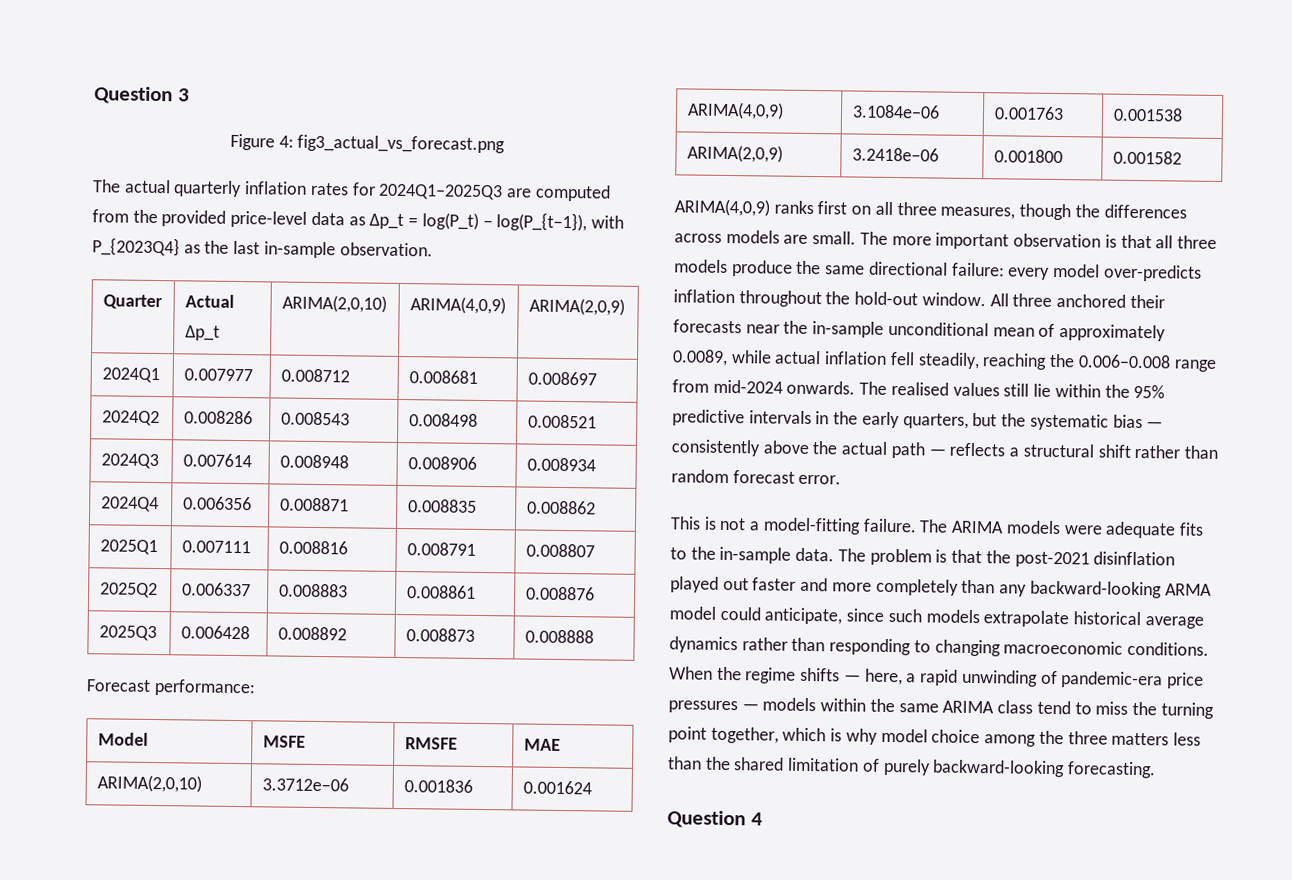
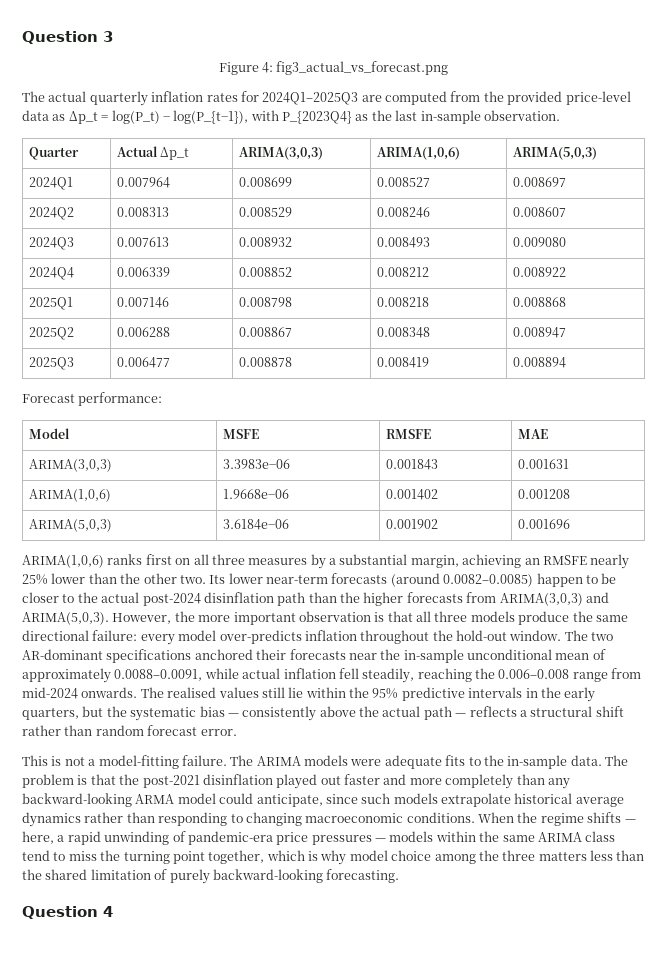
- Quarter | Actual Δp_t | ARIMA(2,0,10) | ARIMA(4,0,9) | ARIMA(2,0,9)
- 2024Q1 | 0.007977 | 0.008712 | 0.008681 | 0.008697
- 2024Q2 | 0.008286 | 0.008543 | 0.008498 | 0.008521
- 2024Q3 | 0.007614 | 0.008948 | 0.008906 | 0.008934
- 2024Q4 | 0.006356 | 0.008871 | 0.008835 | 0.008862
- 2025Q1 | 0.007111 | 0.008816 | 0.008791 | 0.008807
- 2025Q2 | 0.006337 | 0.008883 | 0.008861 | 0.008876
- 2025Q3 | 0.006428 | 0.008892 | 0.008873 | 0.008888
+ Quarter | Actual Δp_t | ARIMA(3,0,3) | ARIMA(1,0,6) | ARIMA(5,0,3)
+ 2024Q1 | 0.007964 | 0.008699 | 0.008527 | 0.008697
+ 2024Q2 | 0.008313 | 0.008529 | 0.008246 | 0.008607
+ 2024Q3 | 0.007613 | 0.008932 | 0.008493 | 0.009080
+ 2024Q4 | 0.006339 | 0.008852 | 0.008212 | 0.008922
+ 2025Q1 | 0.007146 | 0.008798 | 0.008218 | 0.008868
+ 2025Q2 | 0.006288 | 0.008867 | 0.008348 | 0.008947
+ 2025Q3 | 0.006477 | 0.008878 | 0.008419 | 0.008894
- ARIMA(2,0,10) | 3.3712e−06 | 0.001836 | 0.001624
- ARIMA(4,0,9) | 3.1084e−06 | 0.001763 | 0.001538
- ARIMA(2,0,9) | 3.2418e−06 | 0.001800 | 0.001582
- ARIMA(4,0,9) ranks first on all three measures, though the differences across models are small. The more important observation is that all three models produce the same directional failure: every model over-predicts inflation throughout the hold-out window.
+ ARIMA(3,0,3) | 3.3983e−06 | 0.001843 | 0.001631
+ ARIMA(1,0,6) | 1.9668e−06 | 0.001402 | 0.001208
+ ARIMA(5,0,3) | 3.6184e−06 | 0.001902 | 0.001696
+ ARIMA(1,0,6) ranks first on all three measures by a substantial margin, achieving an RMSFE nearly 25% lower than the other two. Its lower near-term forecasts (around 0.0082–0.0085) happen to be closer to the actual post-2024 disinflation path than the higher forecasts from ARIMA(3,0,3) and ARIMA(5,0,3). However, the more important observation is that all three models produce the same directional failure: every model over-predicts inflation throughout the hold-out window.
- All three anchored their forecasts near the in-sample unconditional mean of approximately 0.0089, while actual inflation fell steadily, reaching the 0.006–0.008 range from mid-2024 onwards.
+ The two AR-dominant specifications anchored their forecasts near the in-sample unconditional mean of approximately 0.0088–0.0091, while actual inflation fell steadily, reaching the 0.006–0.008 range from mid-2024 onwards.

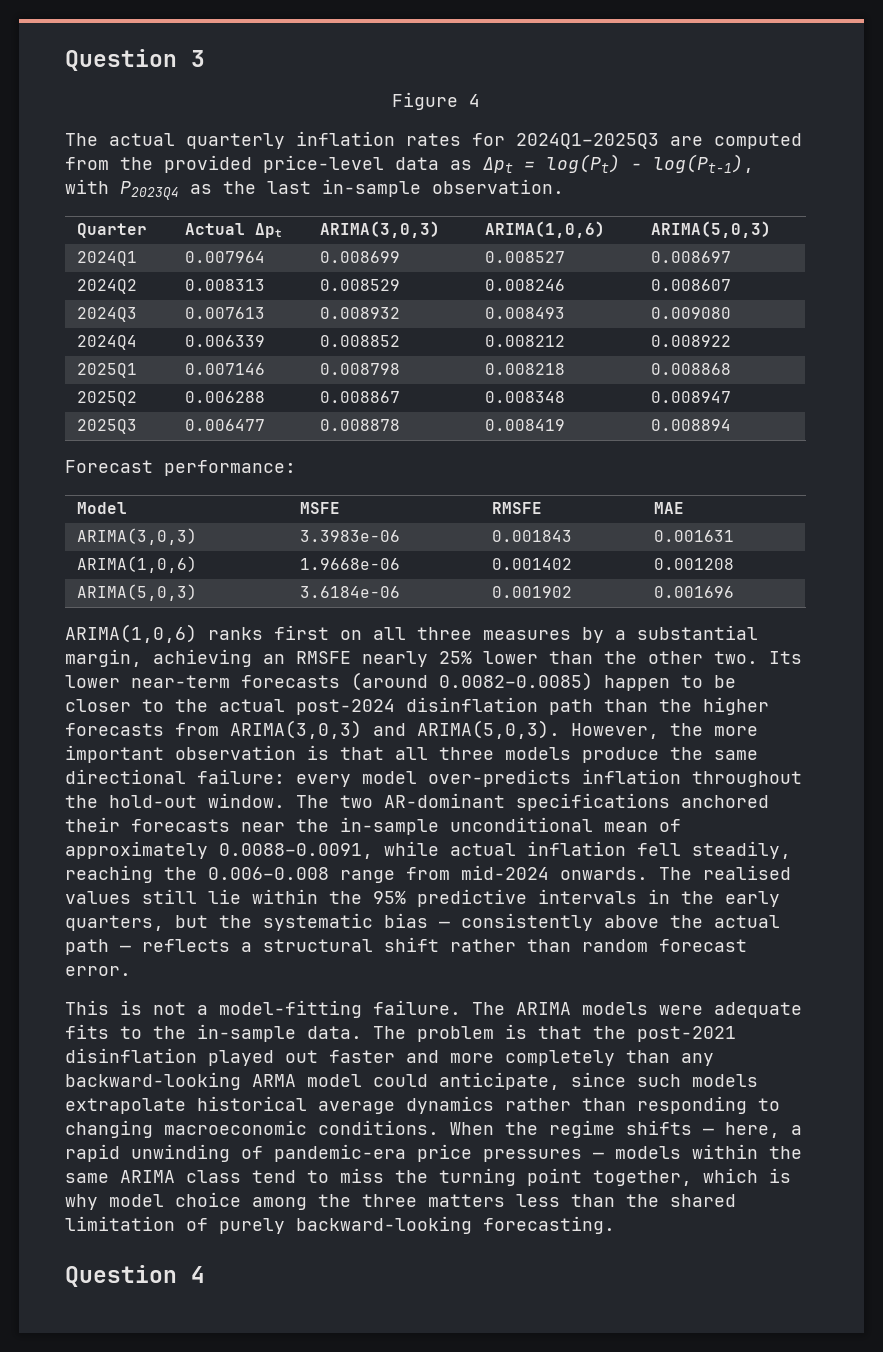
- Figure 4: fig3_actual_vs_forecast.png
+ Figure 4
- The actual quarterly inflation rates for 2024Q1–2025Q3 are computed from the provided price-level data as Δp_t = log(P_t) − log(P_{t−1}), with P_{2023Q4} as the last in-sample observation.
+ The actual quarterly inflation rates for 2024Q1–2025Q3 are computed from the provided price-level data as Δpt = log(Pt) − log(Pt−1), with P2023Q4 as the last in-sample observation.
- Quarter | Actual Δp_t | ARIMA(3,0,3) | ARIMA(1,0,6) | ARIMA(5,0,3)
+ Quarter | Actual Δpt | ARIMA(3,0,3) | ARIMA(1,0,6) | ARIMA(5,0,3)

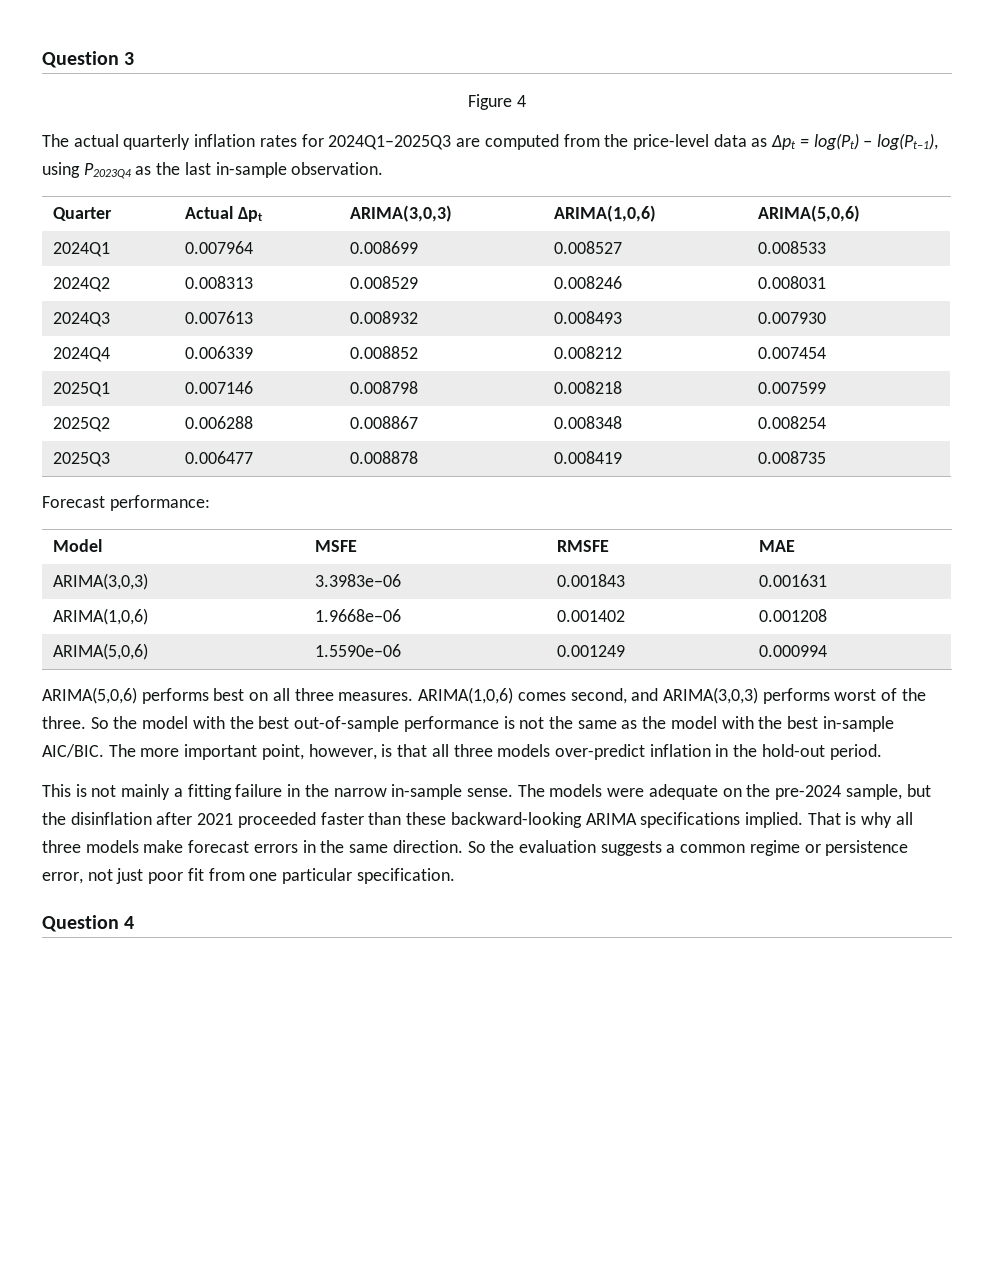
- The actual quarterly inflation rates for 2024Q1–2025Q3 are computed from the provided price-level data as Δpt = log(Pt) − log(Pt−1), with P2023Q4 as the last in-sample observation.
+ The actual quarterly inflation rates for 2024Q1–2025Q3 are computed from the price-level data as Δpt = log(Pt) − log(Pt−1), using P2023Q4 as the last in-sample observation.
- Quarter | Actual Δpt | ARIMA(3,0,3) | ARIMA(1,0,6) | ARIMA(5,0,3)
+ Quarter | Actual Δpt | ARIMA(3,0,3) | ARIMA(1,0,6) | ARIMA(5,0,6)
- 2024Q1 | 0.007964 | 0.008699 | 0.008527 | 0.008697
+ 2024Q1 | 0.007964 | 0.008699 | 0.008527 | 0.008533
- 2024Q2 | 0.008313 | 0.008529 | 0.008246 | 0.008607
+ 2024Q2 | 0.008313 | 0.008529 | 0.008246 | 0.008031
- 2024Q3 | 0.007613 | 0.008932 | 0.008493 | 0.009080
+ 2024Q3 | 0.007613 | 0.008932 | 0.008493 | 0.007930
- 2024Q4 | 0.006339 | 0.008852 | 0.008212 | 0.008922
+ 2024Q4 | 0.006339 | 0.008852 | 0.008212 | 0.007454
- 2025Q1 | 0.007146 | 0.008798 | 0.008218 | 0.008868
+ 2025Q1 | 0.007146 | 0.008798 | 0.008218 | 0.007599
- 2025Q2 | 0.006288 | 0.008867 | 0.008348 | 0.008947
+ 2025Q2 | 0.006288 | 0.008867 | 0.008348 | 0.008254
- 2025Q3 | 0.006477 | 0.008878 | 0.008419 | 0.008894
+ 2025Q3 | 0.006477 | 0.008878 | 0.008419 | 0.008735
- ARIMA(5,0,3) | 3.6184e−06 | 0.001902 | 0.001696
- ARIMA(1,0,6) ranks first on all three measures by a substantial margin, achieving an RMSFE nearly 25% lower than the other two. Its lower near-term forecasts (around 0.0082–0.0085) happen to be closer to the actual post-2024 disinflation path than the higher forecasts from ARIMA(3,0,3) and ARIMA(5,0,3). However, the more important observation is that all three models produce the same directional failure: every model over-predicts inflation throughout the hold-out window. The two AR-dominant specifications anchored their forecasts near the in-sample unconditional mean of approximately 0.0088–0.0091, while actual inflation fell steadily, reaching the 0.006–0.008 range from mid-2024 onwards. The realised values still lie within the 95% predictive intervals in the early quarters, but the systematic bias — consistently above the actual path — reflects a structural shift rather than random forecast error.
- This is not a model-fitting failure. The ARIMA models were adequate fits to the in-sample data. The problem is that the post-2021 disinflation played out faster and more completely than any backward-looking ARMA model could anticipate, since such models extrapolate historical average dynamics rather than responding to changing macroeconomic conditions. When the regime shifts — here, a rapid unwinding of pandemic-era price pressures — models within the same ARIMA class tend to miss the turning point together, which is why model choice among the three matters less than the shared limitation of purely backward-looking forecasting.
+ ARIMA(5,0,6) | 1.5590e−06 | 0.001249 | 0.000994
+ ARIMA(5,0,6) performs best on all three measures. ARIMA(1,0,6) comes second, and ARIMA(3,0,3) performs worst of the three. So the model with the best out-of-sample performance is not the same as the model with the best in-sample AIC/BIC. The more important point, however, is that all three models over-predict inflation in the hold-out period.
+ This is not mainly a fitting failure in the narrow in-sample sense. The models were adequate on the pre-2024 sample, but the disinflation after 2021 proceeded faster than these backward-looking ARIMA specifications implied. That is why all three models make forecast errors in the same direction. So the evaluation suggests a common regime or persistence error, not just poor fit from one particular specification.

